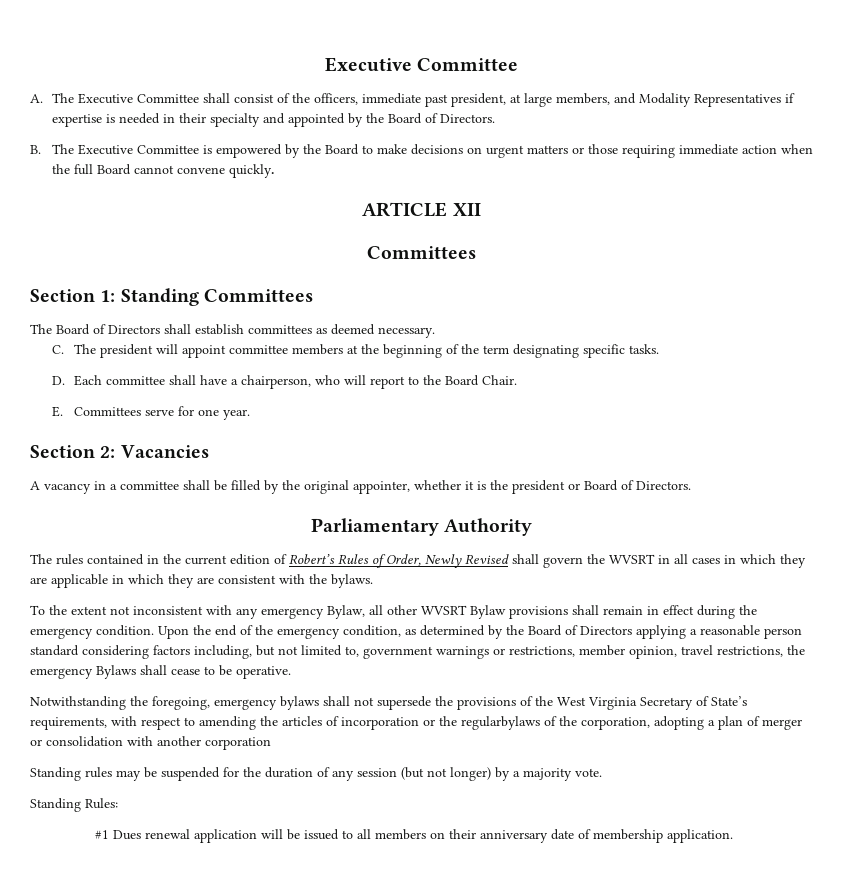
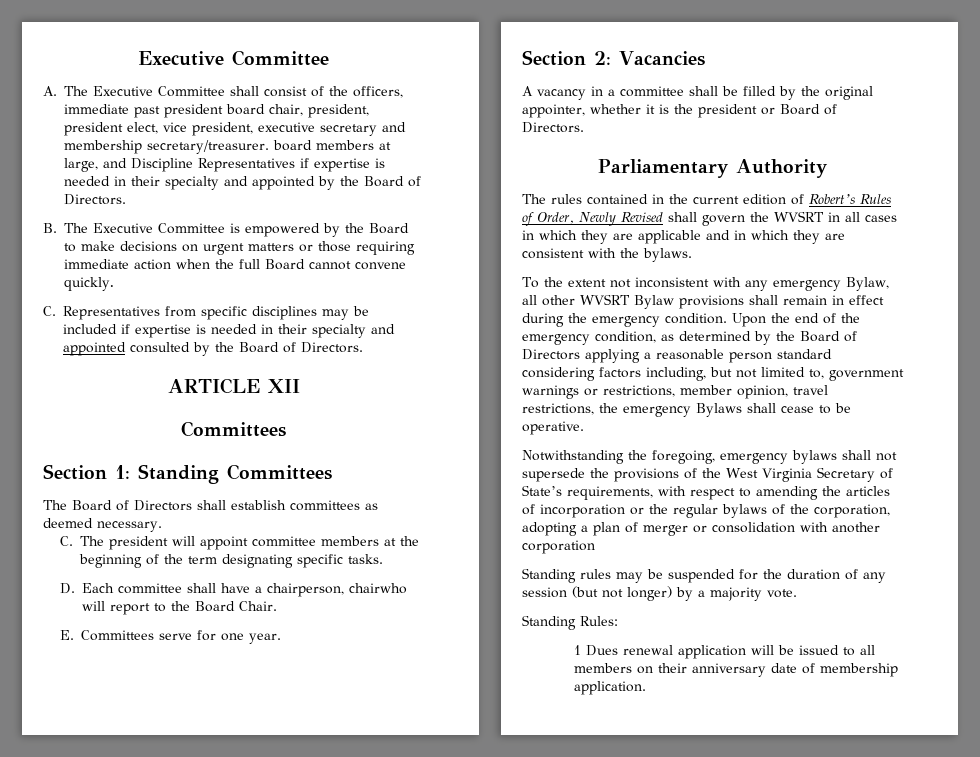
- A. The Executive Committee shall consist of the officers, immediate past president, at large members, and Modality Representatives if expertise is needed in their specialty and appointed by the Board of Directors.
+ A. The Executive Committee shall consist of the officers, immediate past president board chair, president, president elect, vice president, executive secretary and membership secretary/treasurer. board members at large, and Discipline Representatives if expertise is needed in their specialty and appointed by the Board of Directors.
+ C. Representatives from specific disciplines may be included if expertise is needed in their specialty and appointed consulted by the Board of Directors.
- D. Each committee shall have a chairperson, who will report to the Board Chair.
+ D. Each committee shall have a chairperson, chairwho will report to the Board Chair.
- The rules contained in the current edition of Robert’s Rules of Order, Newly Revised shall govern the WVSRT in all cases in which they are applicable in which they are consistent with the bylaws.
+ The rules contained in the current edition of Robert’s Rules of Order, Newly Revised shall govern the WVSRT in all cases in which they are applicable and in which they are consistent with the bylaws.
- Notwithstanding the foregoing, emergency bylaws shall not supersede the provisions of the West Virginia Secretary of State’s requirements, with respect to amending the articles of incorporation or the regularbylaws of the corporation, adopting a plan of merger or consolidation with another corporation
+ Notwithstanding the foregoing, emergency bylaws shall not supersede the provisions of the West Virginia Secretary of State’s requirements, with respect to amending the articles of incorporation or the regular bylaws of the corporation, adopting a plan of merger or consolidation with another corporation
- #1 Dues renewal application will be issued to all members on their anniversary date of membership application.
+ 1 Dues renewal application will be issued to all members on their anniversary date of membership application.

